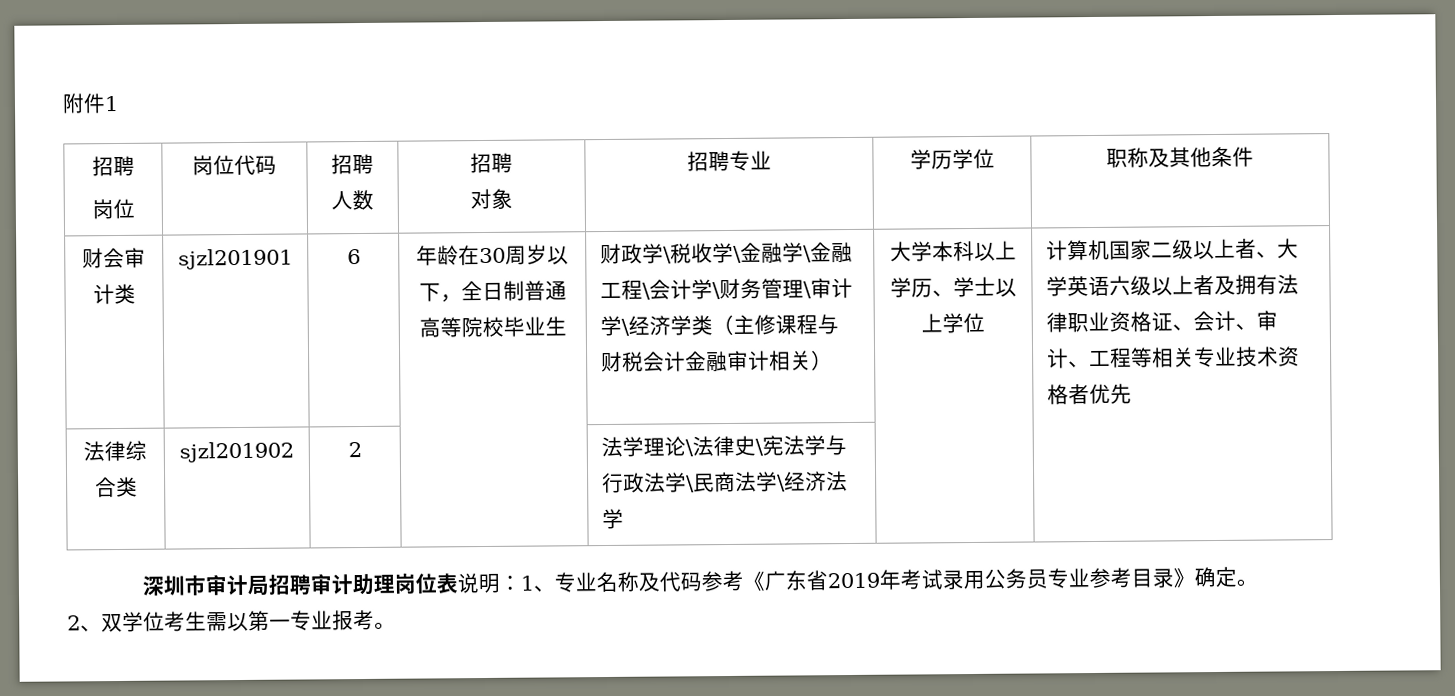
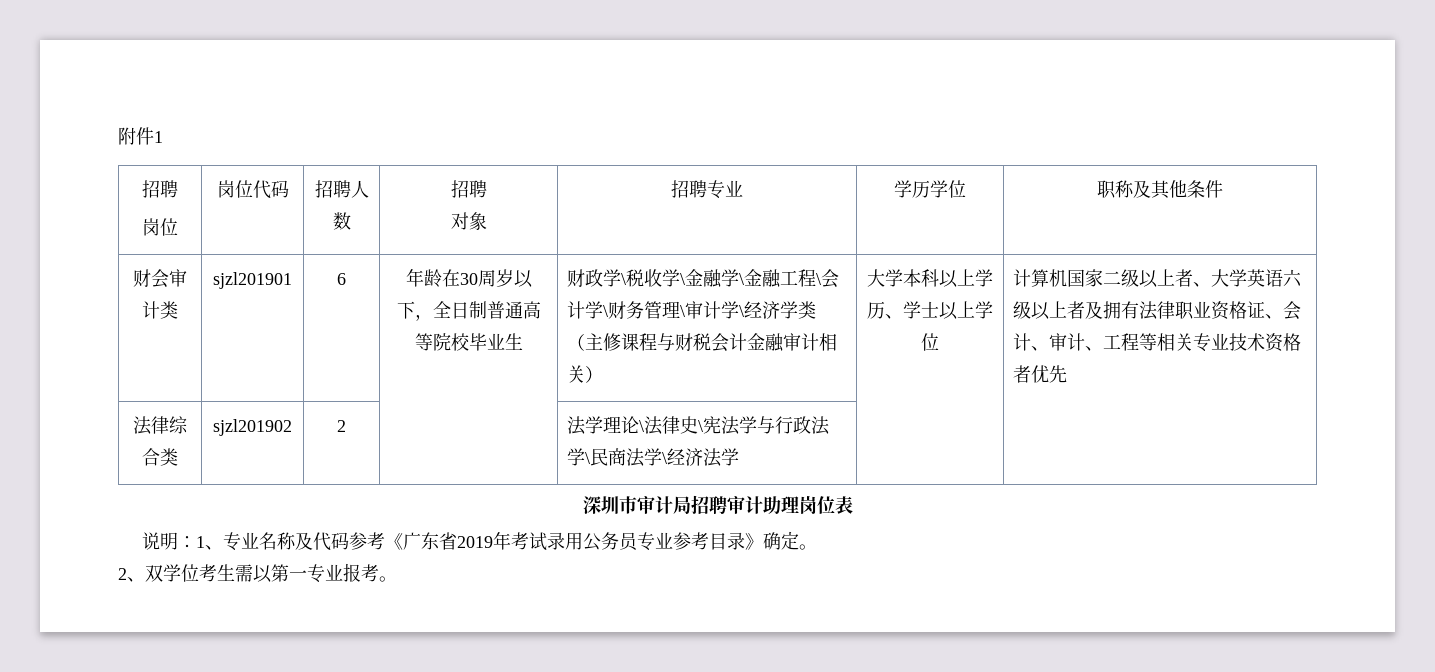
- 深圳市审计局招聘审计助理岗位表说明：1、专业名称及代码参考《广东省2019年考试录用公务员专业参考目录》确定。
+ 深圳市审计局招聘审计助理岗位表
+ 说明：1、专业名称及代码参考《广东省2019年考试录用公务员专业参考目录》确定。

